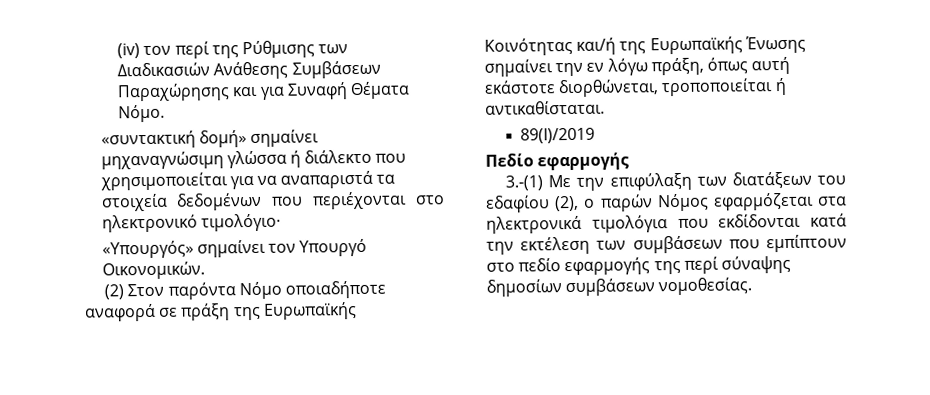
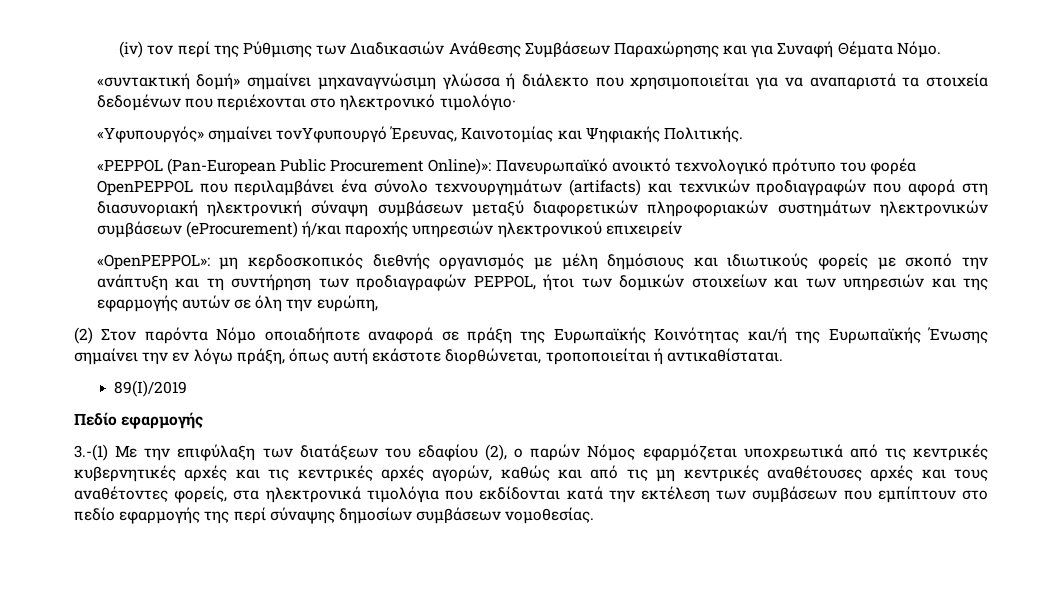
- «Υπουργός» σημαίνει τον Υπουργό Οικονομικών.
+ «Υφυπουργός» σημαίνει τονΥφυπουργό Έρευνας, Καινοτομίας και Ψηφιακής Πολιτικής.
+ «PEPPOL (Pan-European Public Procurement Online)»: Πανευρωπαϊκό ανοικτό τεχνολογικό πρότυπο του φορέα OpenPEPPOL που περιλαμβάνει ένα σύνολο τεχνουργημάτων (artifacts) και τεχνικών προδιαγραφών που αφορά στη διασυνοριακή ηλεκτρονική σύναψη συμβάσεων μεταξύ διαφορετικών πληροφοριακών συστημάτων ηλεκτρονικών συμβάσεων (eProcurement) ή/και παροχής υπηρεσιών ηλεκτρονικού επιχειρείν
+ «OpenPEPPOL»: μη κερδοσκοπικός διεθνής οργανισμός με μέλη δημόσιους και ιδιωτικούς φορείς με σκοπό την ανάπτυξη και τη συντήρηση των προδιαγραφών PEPPOL, ήτοι των δομικών στοιχείων και των υπηρεσιών και της εφαρμογής αυτών σε όλη την ευρώπη,
- 3.-(1) Με την επιφύλαξη των διατάξεων του εδαφίου (2), ο παρών Νόμος εφαρμόζεται στα ηλεκτρονικά τιμολόγια που εκδίδονται κατά την εκτέλεση των συμβάσεων που εμπίπτουν στο πεδίο εφαρμογής της περί σύναψης δημοσίων συμβάσεων νομοθεσίας.
+ 3.-(1) Με την επιφύλαξη των διατάξεων του εδαφίου (2), ο παρών Νόμος εφαρμόζεται υποχρεωτικά από τις κεντρικές κυβερνητικές αρχές και τις κεντρικές αρχές αγορών, καθώς και από τις μη κεντρικές αναθέτουσες αρχές και τους αναθέτοντες φορείς, στα ηλεκτρονικά τιμολόγια που εκδίδονται κατά την εκτέλεση των συμβάσεων που εμπίπτουν στο πεδίο εφαρμογής της περί σύναψης δημοσίων συμβάσεων νομοθεσίας.

